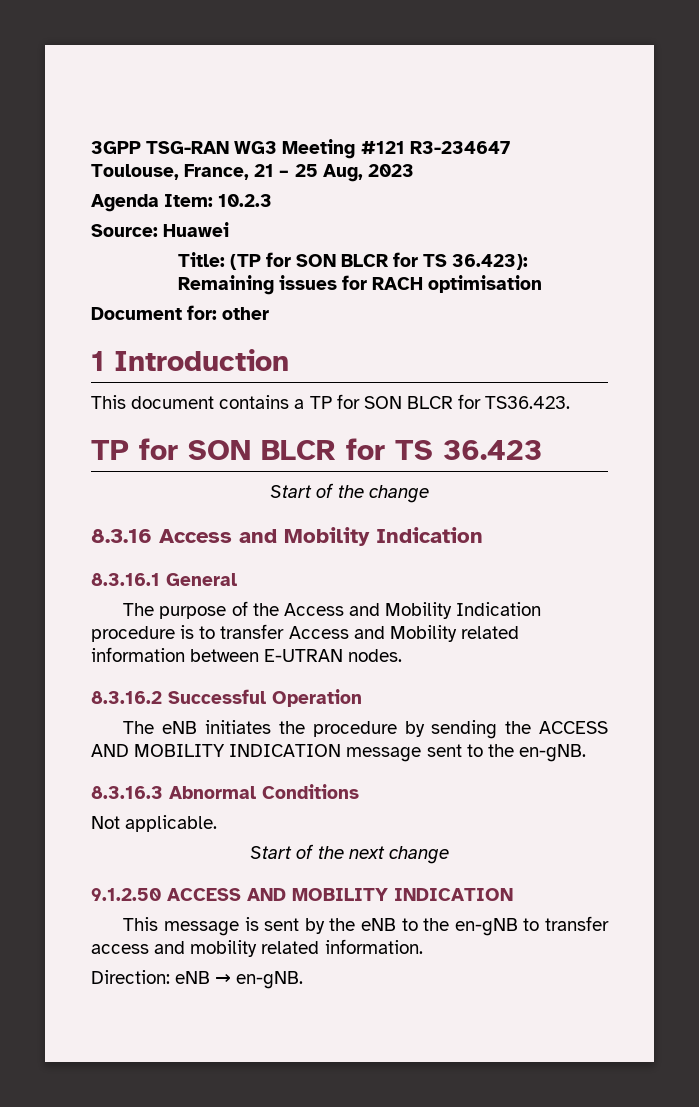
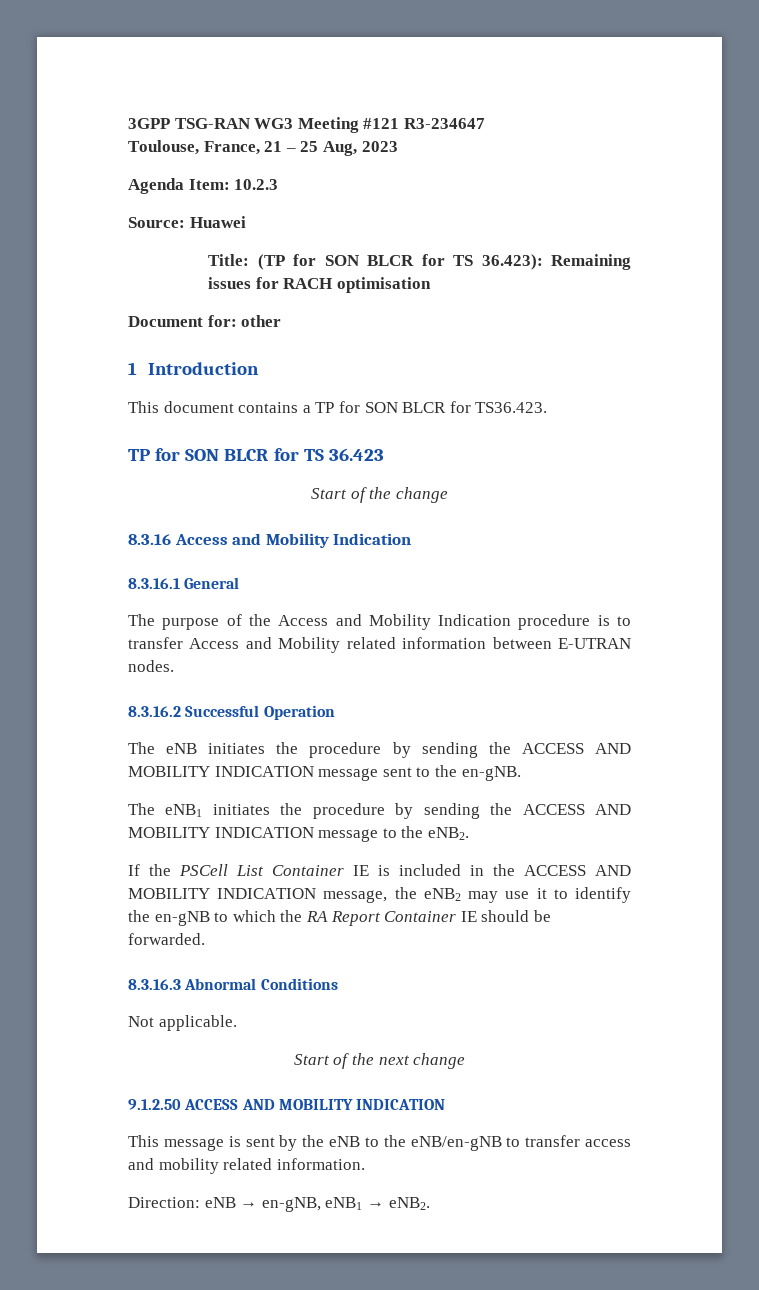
+ The eNB1 initiates the procedure by sending the ACCESS AND MOBILITY INDICATION message to the eNB2.
+ If the PSCell List Container IE is included in the ACCESS AND MOBILITY INDICATION message, the eNB2 may use it to identify the en-gNB to which the RA Report Container IE should be forwarded.
- This message is sent by the eNB to the en-gNB to transfer access and mobility related information.
+ This message is sent by the eNB to the eNB/en-gNB to transfer access and mobility related information.
- Direction: eNB → en-gNB.
+ Direction: eNB → en-gNB, eNB1 → eNB2.

